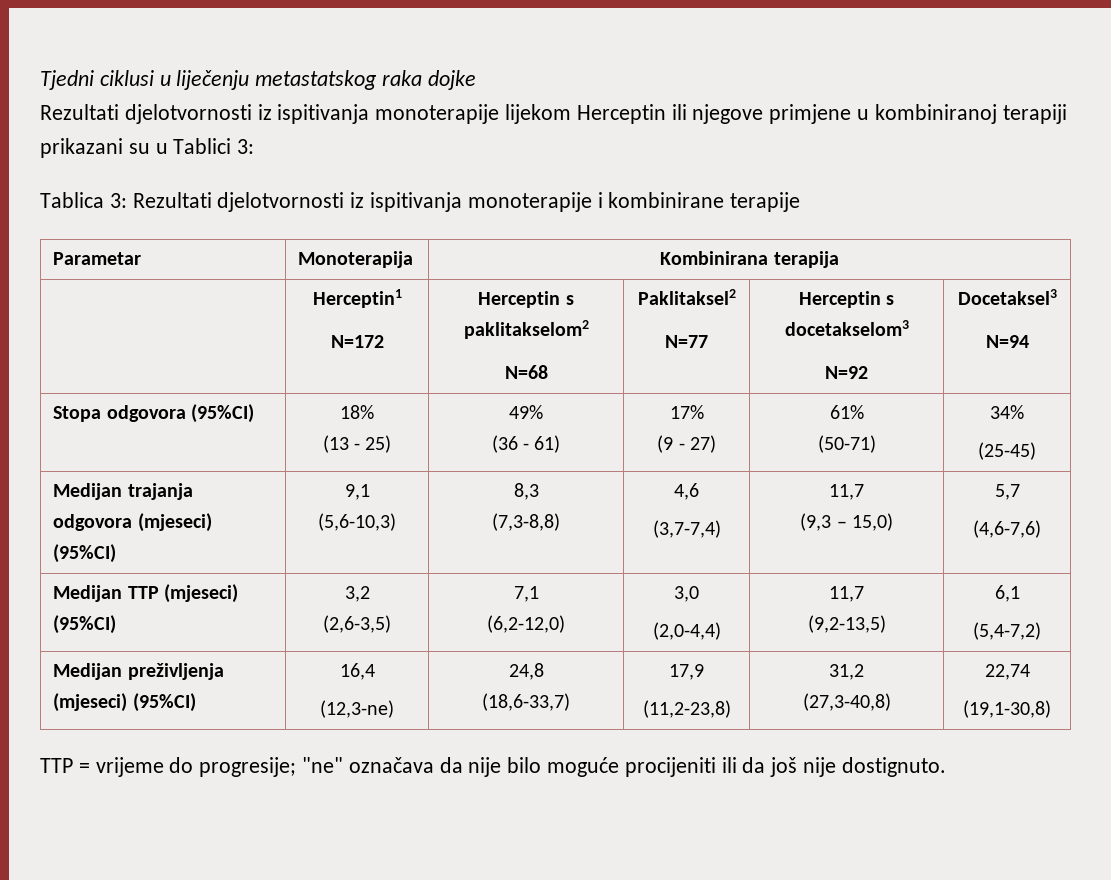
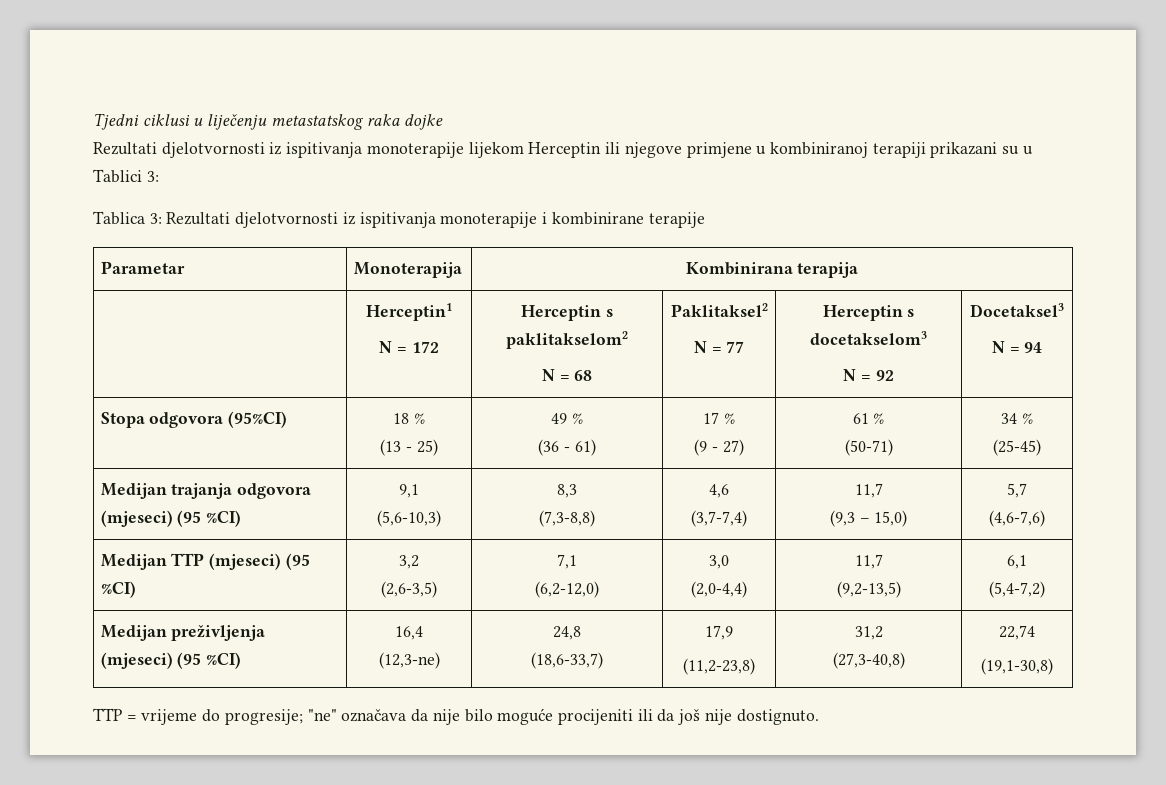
  | Herceptin1
- N=172 | Herceptin s paklitakselom2
- N=68 | Paklitaksel2
- N=77 | Herceptin s docetakselom3
- N=92 | Docetaksel3
- N=94
+ N = 172 | Herceptin s paklitakselom2
+ N = 68 | Paklitaksel2
+ N = 77 | Herceptin s docetakselom3
+ N = 92 | Docetaksel3
+ N = 94
- Stopa odgovora (95%CI) | 18%
- (13 - 25) | 49%
- (36 - 61) | 17%
- (9 - 27) | 61%
- (50-71) | 34%
+ Stopa odgovora (95%CI) | 18 %
+ (13 - 25) | 49 %
+ (36 - 61) | 17 %
+ (9 - 27) | 61 %
+ (50-71) | 34 %
- Medijan trajanja odgovora (mjeseci) (95%CI) | 9,1
+ Medijan trajanja odgovora (mjeseci) (95 %CI) | 9,1
- Medijan TTP (mjeseci) (95%CI) | 3,2
+ Medijan TTP (mjeseci) (95 %CI) | 3,2
- Medijan preživljenja (mjeseci) (95%CI) | 16,4
+ Medijan preživljenja (mjeseci) (95 %CI) | 16,4

